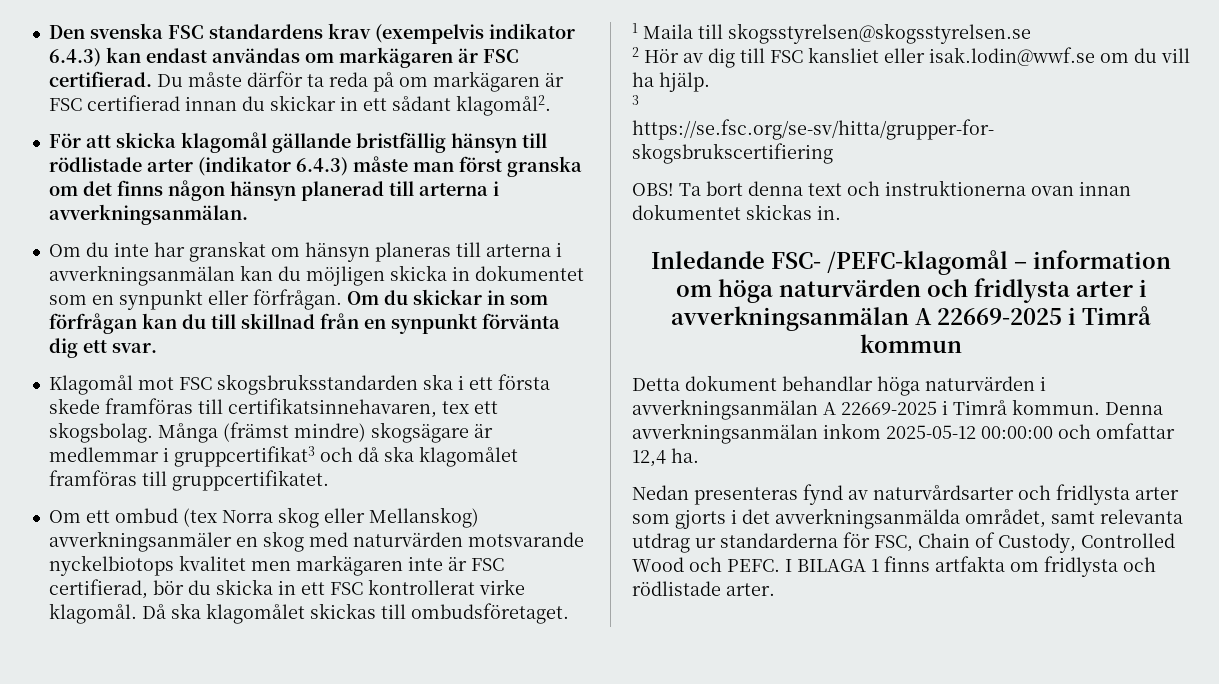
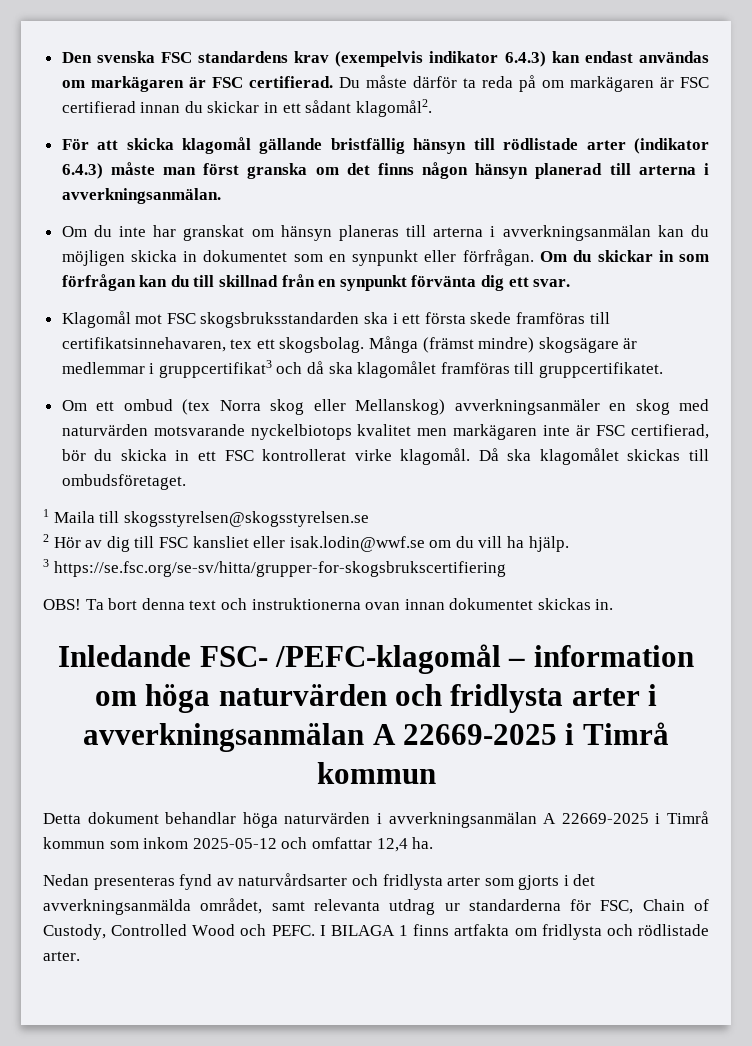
- Detta dokument behandlar höga naturvärden i avverkningsanmälan A 22669-2025 i Timrå kommun. Denna avverkningsanmälan inkom 2025-05-12 00:00:00 och omfattar 12,4 ha.
+ Detta dokument behandlar höga naturvärden i avverkningsanmälan A 22669-2025 i Timrå kommun som inkom 2025-05-12 och omfattar 12,4 ha.

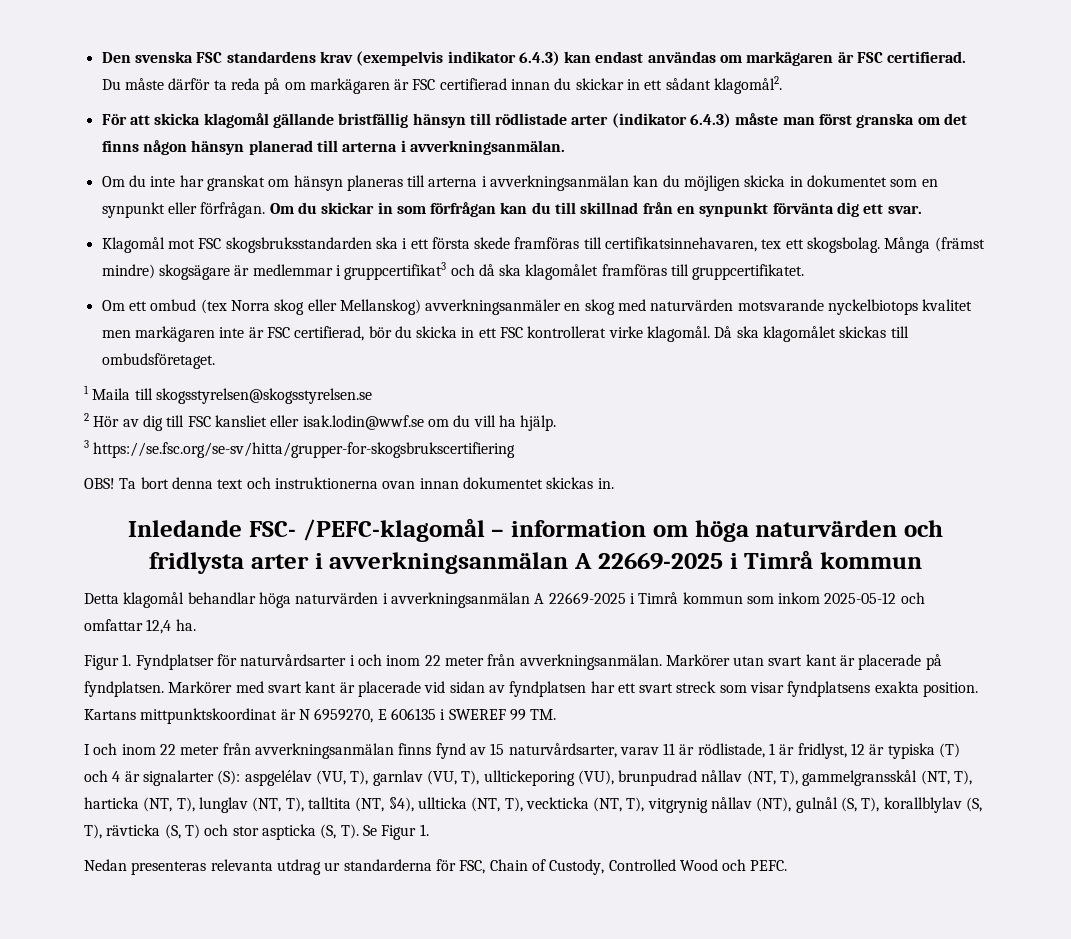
- Detta dokument behandlar höga naturvärden i avverkningsanmälan A 22669-2025 i Timrå kommun som inkom 2025-05-12 och omfattar 12,4 ha.
+ Detta klagomål behandlar höga naturvärden i avverkningsanmälan A 22669-2025 i Timrå kommun som inkom 2025-05-12 och omfattar 12,4 ha.
- Nedan presenteras fynd av naturvårdsarter och fridlysta arter som gjorts i det avverkningsanmälda området, samt relevanta utdrag ur standarderna för FSC, Chain of Custody, Controlled Wood och PEFC. I BILAGA 1 finns artfakta om fridlysta och rödlistade arter.
+ Figur 1. Fyndplatser för naturvårdsarter i och inom 22 meter från avverkningsanmälan. Markörer utan svart kant är placerade på fyndplatsen. Markörer med svart kant är placerade vid sidan av fyndplatsen har ett svart streck som visar fyndplatsens exakta position. Kartans mittpunktskoordinat är N 6959270, E 606135 i SWEREF 99 TM.
+ I och inom 22 meter från avverkningsanmälan finns fynd av 15 naturvårdsarter, varav 11 är rödlistade, 1 är fridlyst, 12 är typiska (T) och 4 är signalarter (S): aspgelélav (VU, T), garnlav (VU, T), ulltickeporing (VU), brunpudrad nållav (NT, T), gammelgransskål (NT, T), harticka (NT, T), lunglav (NT, T), talltita (NT, §4), ullticka (NT, T), veckticka (NT, T), vitgrynig nållav (NT), gulnål (S, T), korallblylav (S, T), rävticka (S, T) och stor aspticka (S, T). Se Figur 1.
+ Nedan presenteras relevanta utdrag ur standarderna för FSC, Chain of Custody, Controlled Wood och PEFC.

